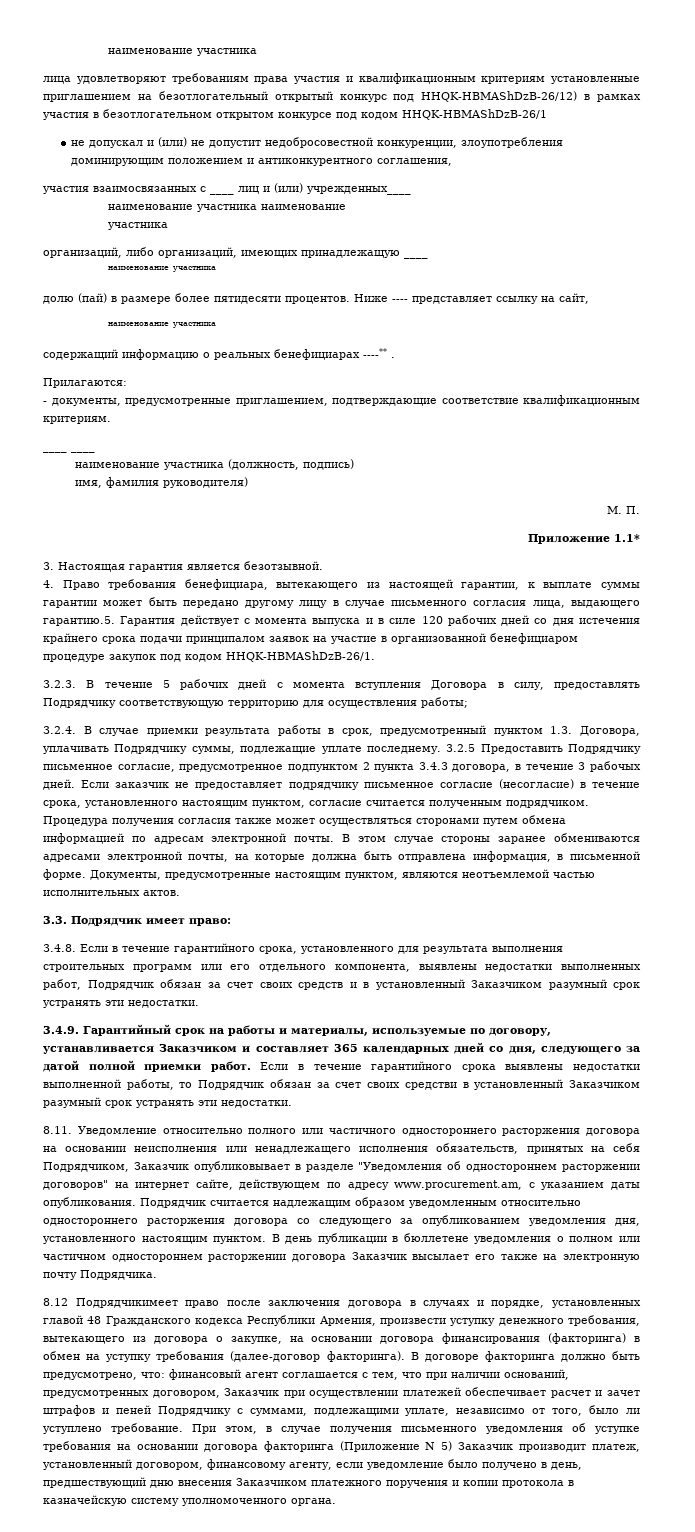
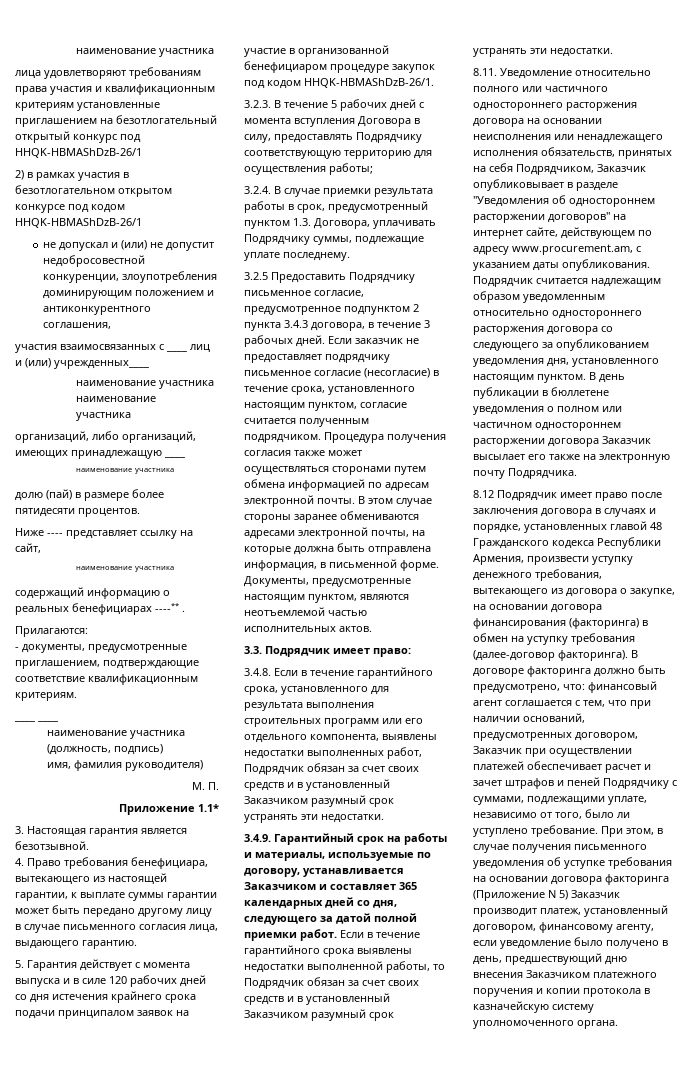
- лица удовлетворяют требованиям права участия и квалификационным критериям установленные приглашением на безотлогательный открытый конкурс под HHQK-HBMAShDzB-26/12) в рамках участия в безотлогательном открытом конкурсе под кодом HHQK-HBMAShDzB-26/1
+ лица удовлетворяют требованиям права участия и квалификационным критериям установленные приглашением на безотлогательный открытый конкурс под HHQK-HBMAShDzB-26/1
+ 2) в рамках участия в безотлогательном открытом конкурсе под кодом HHQK-HBMAShDzB-26/1
- долю (пай) в размере более пятидесяти процентов. Ниже ---- представляет ссылку на сайт,
+ долю (пай) в размере более пятидесяти процентов.
+ Ниже ---- представляет ссылку на сайт,
- 4. Право требования бенефициара, вытекающего из настоящей гарантии, к выплате суммы гарантии может быть передано другому лицу в случае письменного согласия лица, выдающего гарантию.5. Гарантия действует с момента выпуска и в силе 120 рабочих дней со дня истечения крайнего срока подачи принципалом заявок на участие в организованной бенефициаром процедуре закупок под кодом HHQK-HBMAShDzB-26/1.
+ 4. Право требования бенефициара, вытекающего из настоящей гарантии, к выплате суммы гарантии может быть передано другому лицу в случае письменного согласия лица, выдающего гарантию.
+ 5. Гарантия действует с момента выпуска и в силе 120 рабочих дней со дня истечения крайнего срока подачи принципалом заявок на участие в организованной бенефициаром процедуре закупок под кодом HHQK-HBMAShDzB-26/1.
- 3.2.4. В случае приемки результата работы в срок, предусмотренный пунктом 1.3. Договора, уплачивать Подрядчику суммы, подлежащие уплате последнему. 3.2.5 Предоставить Подрядчику письменное согласие, предусмотренное подпунктом 2 пункта 3.4.3 договора, в течение 3 рабочых дней.
+ 3.2.4. В случае приемки результата работы в срок, предусмотренный пунктом 1.3. Договора, уплачивать Подрядчику суммы, подлежащие уплате последнему.
+ 3.2.5 Предоставить Подрядчику письменное согласие, предусмотренное подпунктом 2 пункта 3.4.3 договора, в течение 3 рабочых дней.
- Если в течение гарантийного срока выявлены недостатки выполненной работы, то Подрядчик обязан за счет своих средстви в установленный Заказчиком разумный срок устранять эти недостатки.
+ Если в течение гарантийного срока выявлены недостатки выполненной работы, то Подрядчик обязан за счет своих средств и в установленный Заказчиком разумный срок устранять эти недостатки.
- 8.12 Подрядчикимеет право после заключения договора в случаях и порядке, установленных главой 48 Гражданского кодекса Республики Армения, произвести уступку денежного требования, вытекающего из договора о закупке, на основании договора финансирования (факторинга) в обмен на уступку требования (далее-договор факторинга).
+ 8.12 Подрядчик имеет право после заключения договора в случаях и порядке, установленных главой 48 Гражданского кодекса Республики Армения, произвести уступку денежного требования, вытекающего из договора о закупке, на основании договора финансирования (факторинга) в обмен на уступку требования (далее-договор факторинга).

